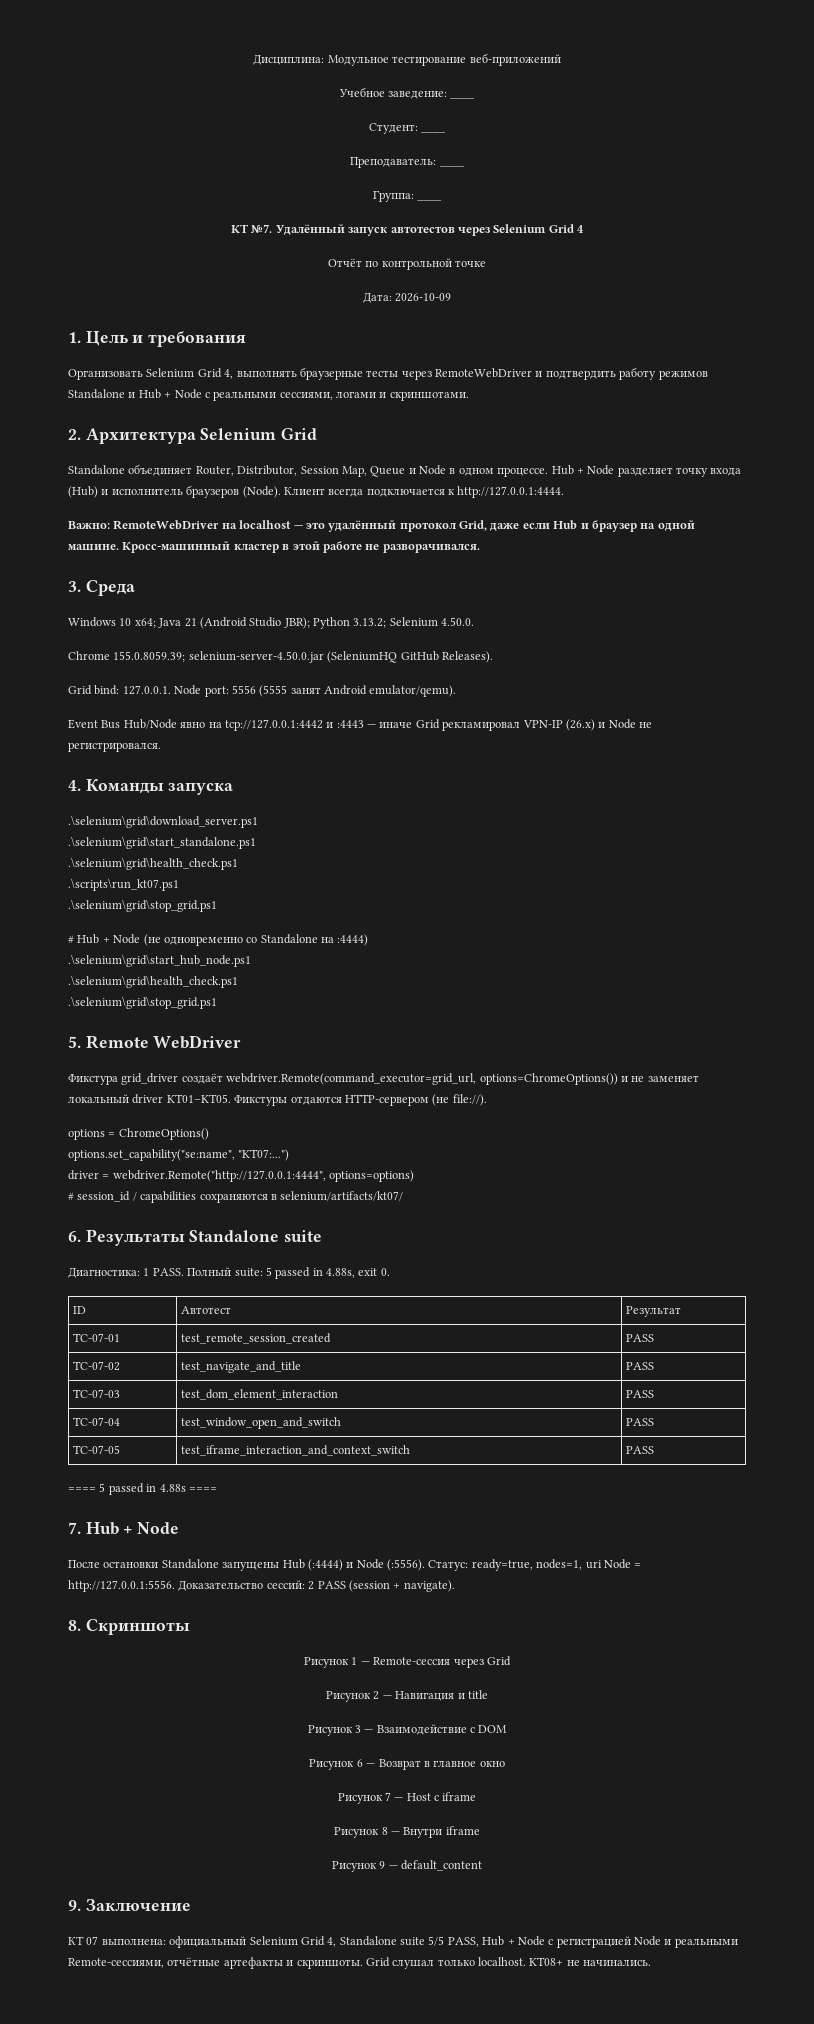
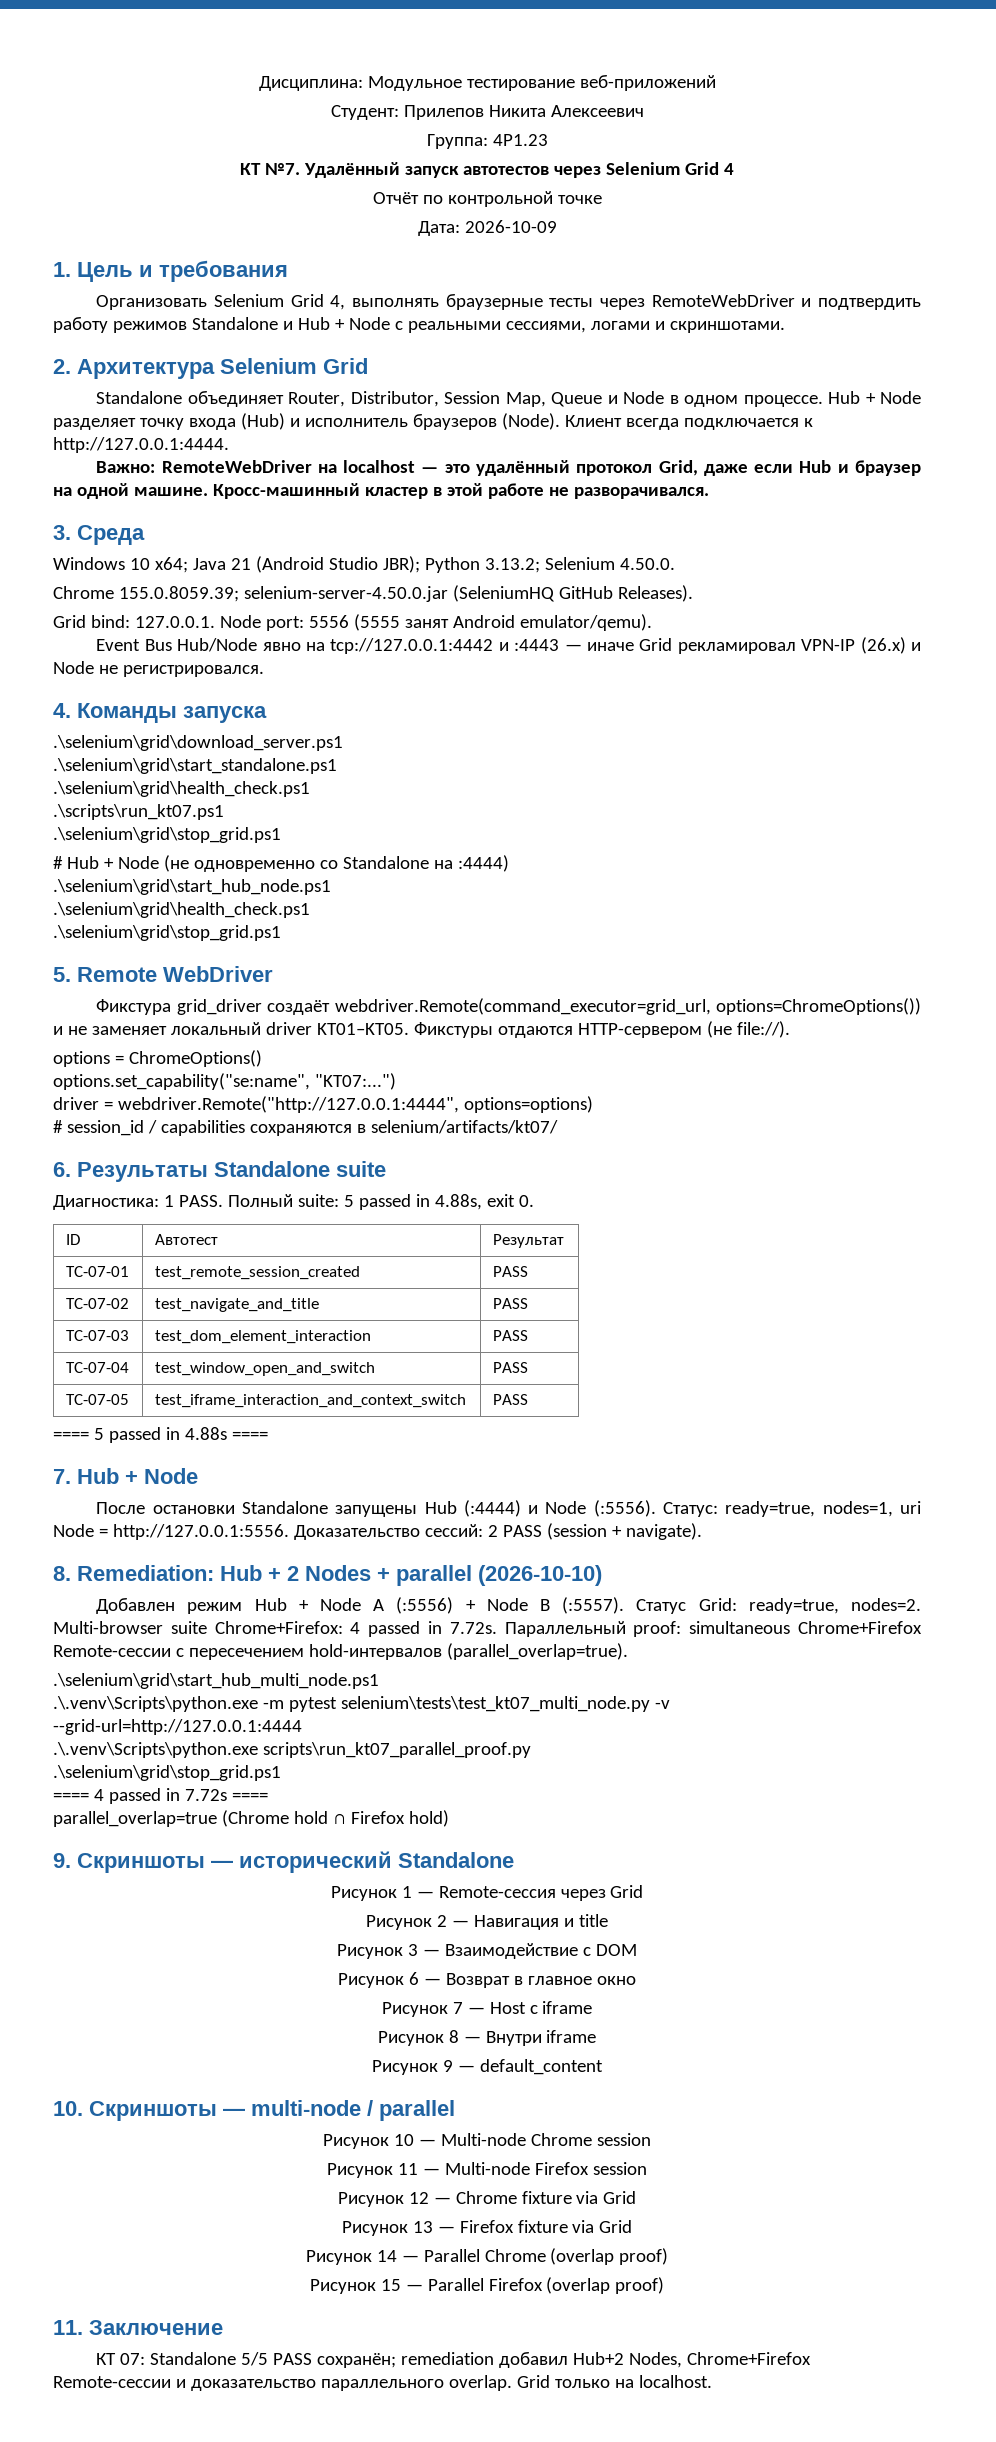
- Учебное заведение: ____
- Студент: ____
- Преподаватель: ____
+ Студент: Прилепов Никита Алексеевич
- Группа: ____
+ Группа: 4P1.23
- 8. Скриншоты
+ 8. Remediation: Hub + 2 Nodes + parallel (2026-10-10)
+ Добавлен режим Hub + Node A (:5556) + Node B (:5557). Статус Grid: ready=true, nodes=2. Multi-browser suite Chrome+Firefox: 4 passed in 7.72s. Параллельный proof: simultaneous Chrome+Firefox Remote-сессии с пересечением hold-интервалов (parallel_overlap=true).
+ .\selenium\grid\start_hub_multi_node.ps1
+ .\.venv\Scripts\python.exe -m pytest selenium\tests\test_kt07_multi_node.py -v --grid-url=http://127.0.0.1:4444
+ .\.venv\Scripts\python.exe scripts\run_kt07_parallel_proof.py
+ .\selenium\grid\stop_grid.ps1
+ ==== 4 passed in 7.72s ====
+ parallel_overlap=true (Chrome hold ∩ Firefox hold)
+ 9. Скриншоты — исторический Standalone
- 9. Заключение
- КТ 07 выполнена: официальный Selenium Grid 4, Standalone suite 5/5 PASS, Hub + Node с регистрацией Node и реальными Remote-сессиями, отчётные артефакты и скриншоты. Grid слушал только localhost. KT08+ не начинались.
+ 10. Скриншоты — multi-node / parallel
+ Рисунок 10 — Multi-node Chrome session
+ Рисунок 11 — Multi-node Firefox session
+ Рисунок 12 — Chrome fixture via Grid
+ Рисунок 13 — Firefox fixture via Grid
+ Рисунок 14 — Parallel Chrome (overlap proof)
+ Рисунок 15 — Parallel Firefox (overlap proof)
+ 11. Заключение
+ КТ 07: Standalone 5/5 PASS сохранён; remediation добавил Hub+2 Nodes, Chrome+Firefox Remote-сессии и доказательство параллельного overlap. Grid только на localhost.

